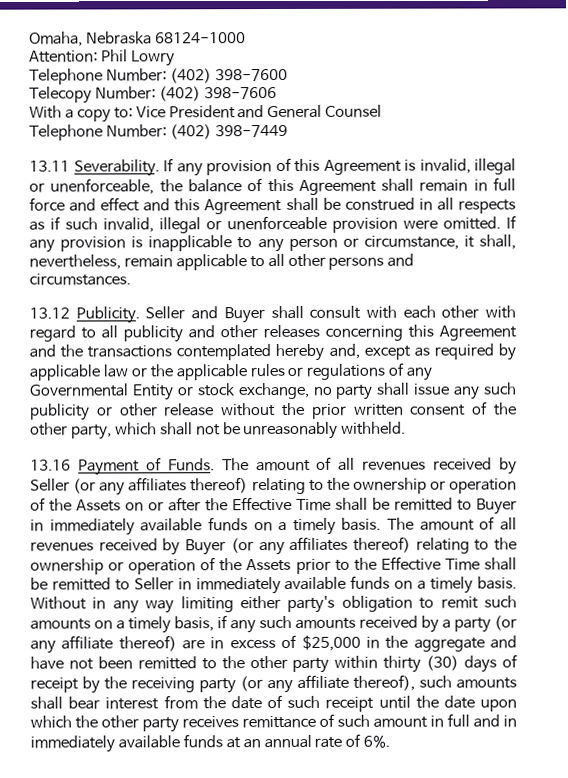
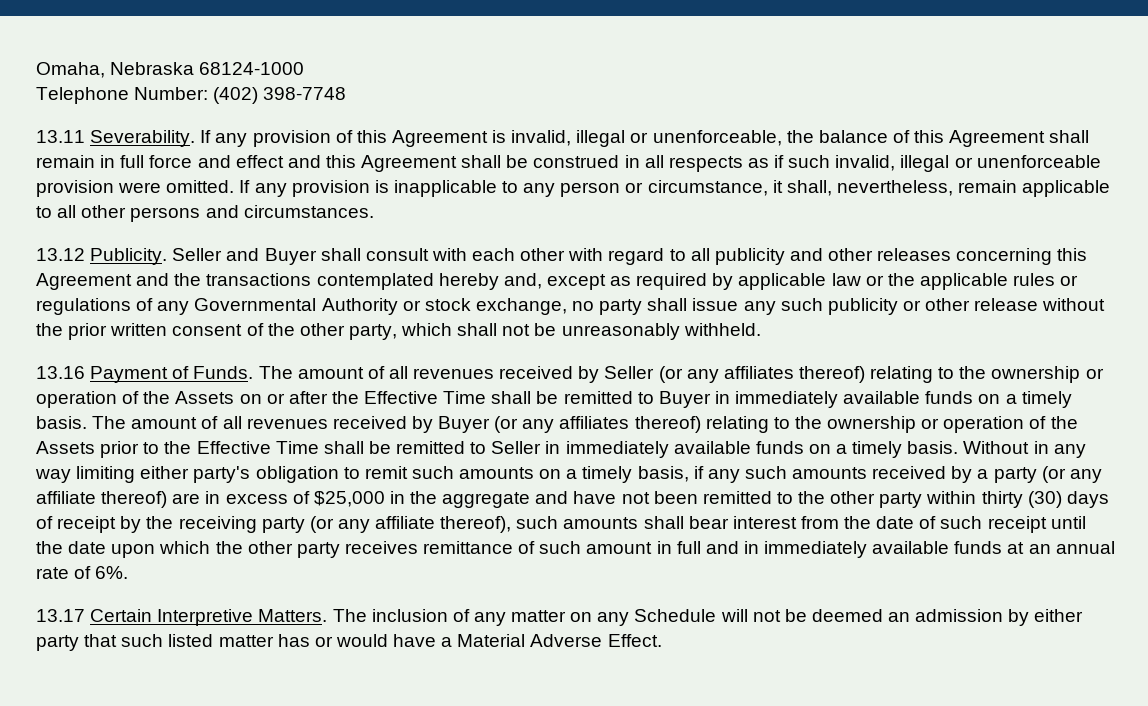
- Attention: Phil Lowry
- Telephone Number: (402) 398-7600
- Telecopy Number: (402) 398-7606
- With a copy to: Vice President and General Counsel
- Telephone Number: (402) 398-7449
+ Telephone Number: (402) 398-7748
- Seller and Buyer shall consult with each other with regard to all publicity and other releases concerning this Agreement and the transactions contemplated hereby and, except as required by applicable law or the applicable rules or regulations of any Governmental Entity or stock exchange, no party shall issue any such publicity or other release without the prior written consent of the other party, which shall not be unreasonably withheld.
+ Seller and Buyer shall consult with each other with regard to all publicity and other releases concerning this Agreement and the transactions contemplated hereby and, except as required by applicable law or the applicable rules or regulations of any Governmental Authority or stock exchange, no party shall issue any such publicity or other release without the prior written consent of the other party, which shall not be unreasonably withheld.
+ 13.17 Certain Interpretive Matters. The inclusion of any matter on any Schedule will not be deemed an admission by either party that such listed matter has or would have a Material Adverse Effect.

